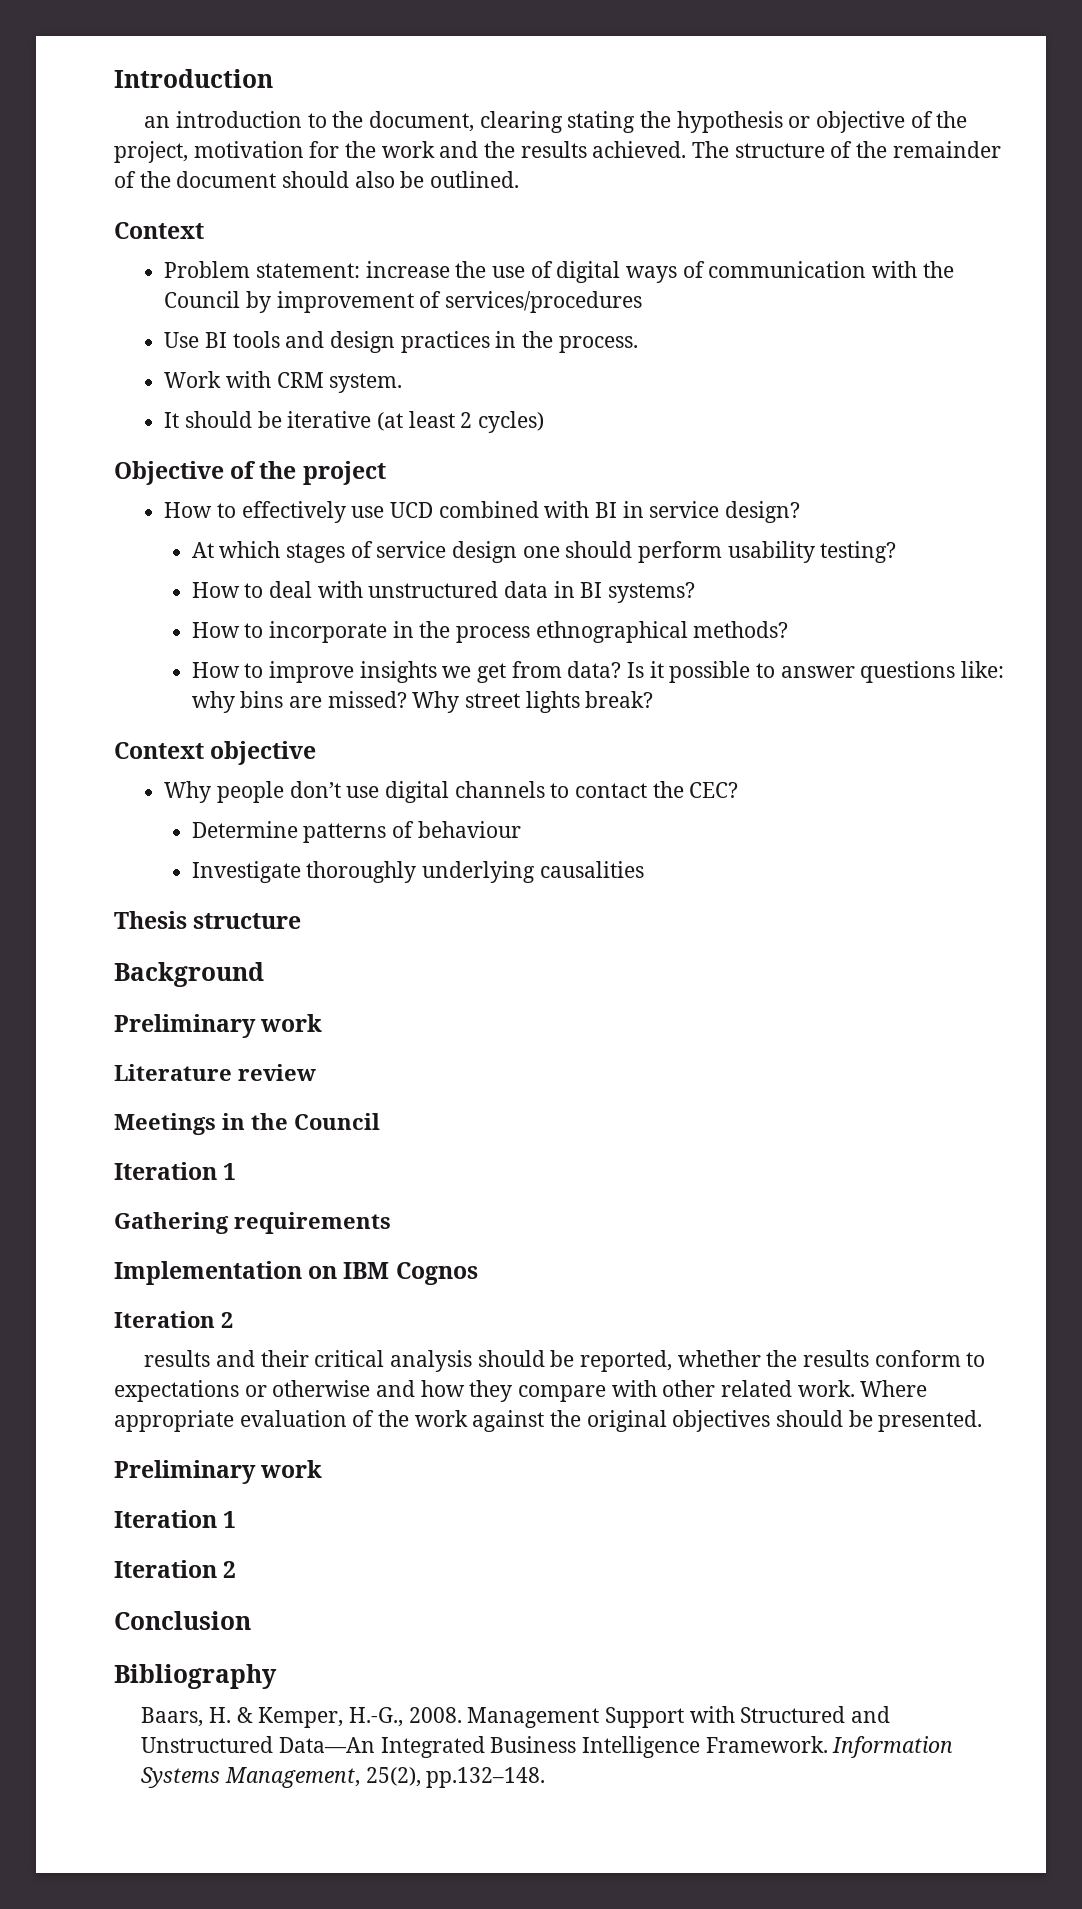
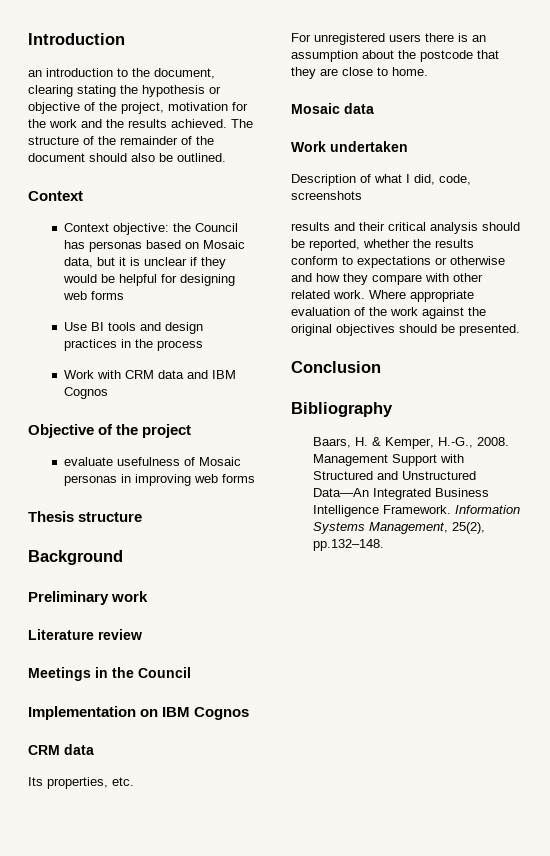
- Problem statement: increase the use of digital ways of communication with the Council by improvement of services/procedures
+ Context objective: the Council has personas based on Mosaic data, but it is unclear if they would be helpful for designing web forms
- Use BI tools and design practices in the process.
+ Use BI tools and design practices in the process
- Work with CRM system.
- It should be iterative (at least 2 cycles)
+ Work with CRM data and IBM Cognos
  Objective of the project
- How to effectively use UCD combined with BI in service design?
- At which stages of service design one should perform usability testing?
- How to deal with unstructured data in BI systems?
- How to incorporate in the process ethnographical methods?
- How to improve insights we get from data? Is it possible to answer questions like: why bins are missed? Why street lights break?
- Context objective
- Why people don’t use digital channels to contact the CEC?
- Determine patterns of behaviour
- Investigate thoroughly underlying causalities
+ evaluate usefulness of Mosaic personas in improving web forms
  Meetings in the Council
- Iteration 1
- Gathering requirements
  Implementation on IBM Cognos
- Iteration 2
+ CRM data
+ Its properties, etc.
+ For unregistered users there is an assumption about the postcode that they are close to home.
+ Mosaic data
+ Work undertaken
+ Description of what I did, code, screenshots
  Where appropriate evaluation of the work against the original objectives should be presented.
- Preliminary work
- Iteration 1
- Iteration 2

